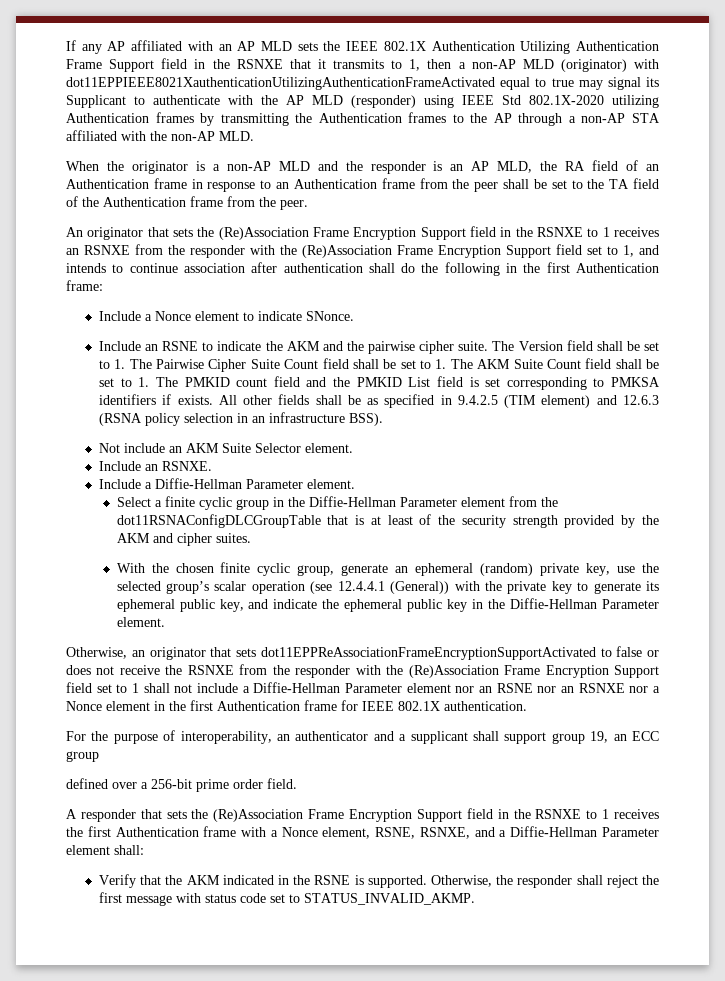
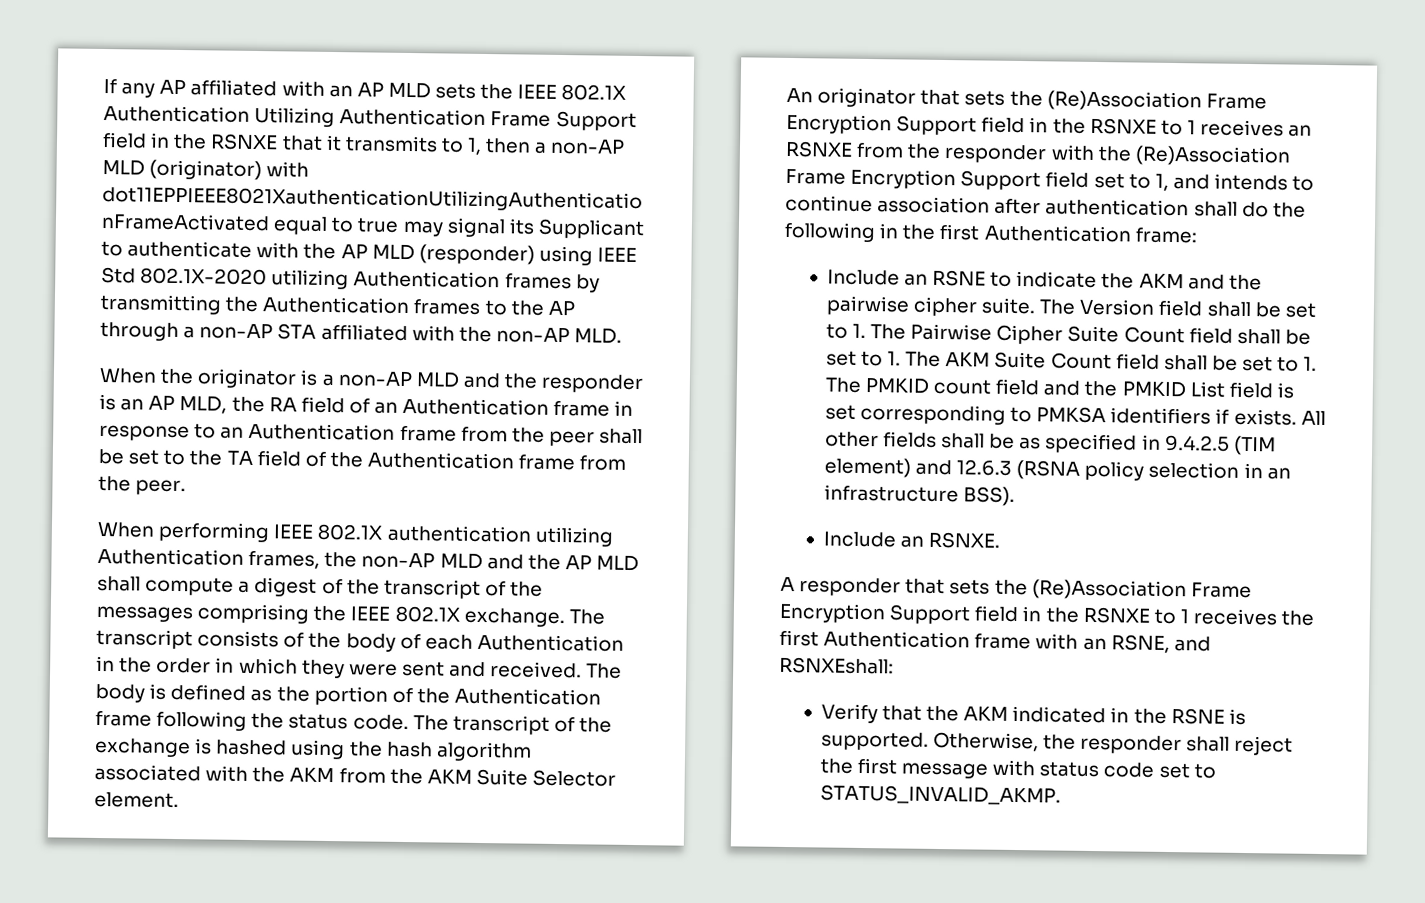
+ When performing IEEE 802.1X authentication utilizing Authentication frames, the non-AP MLD and the AP MLD shall compute a digest of the transcript of the messages comprising the IEEE 802.1X exchange. The transcript consists of the body of each Authentication in the order in which they were sent and received. The body is defined as the portion of the Authentication frame following the status code. The transcript of the exchange is hashed using the hash algorithm associated with the AKM from the AKM Suite Selector element.
- Include a Nonce element to indicate SNonce.
- Not include an AKM Suite Selector element.
  Include an RSNXE.
- Include a Diffie-Hellman Parameter element.
- Select a finite cyclic group in the Diffie-Hellman Parameter element from the dot11RSNAConfigDLCGroupTable that is at least of the security strength provided by the AKM and cipher suites.
- With the chosen finite cyclic group, generate an ephemeral (random) private key, use the selected group’s scalar operation (see 12.4.4.1 (General)) with the private key to generate its ephemeral public key, and indicate the ephemeral public key in the Diffie-Hellman Parameter element.
- Otherwise, an originator that sets dot11EPPReAssociationFrameEncryptionSupportActivated to false or does not receive the RSNXE from the responder with the (Re)Association Frame Encryption Support field set to 1 shall not include a Diffie-Hellman Parameter element nor an RSNE nor an RSNXE nor a Nonce element in the first Authentication frame for IEEE 802.1X authentication.
- For the purpose of interoperability, an authenticator and a supplicant shall support group 19, an ECC group
- defined over a 256-bit prime order field.
- A responder that sets the (Re)Association Frame Encryption Support field in the RSNXE to 1 receives the first Authentication frame with a Nonce element, RSNE, RSNXE, and a Diffie-Hellman Parameter element shall:
+ A responder that sets the (Re)Association Frame Encryption Support field in the RSNXE to 1 receives the first Authentication frame with an RSNE, and RSNXEshall:

